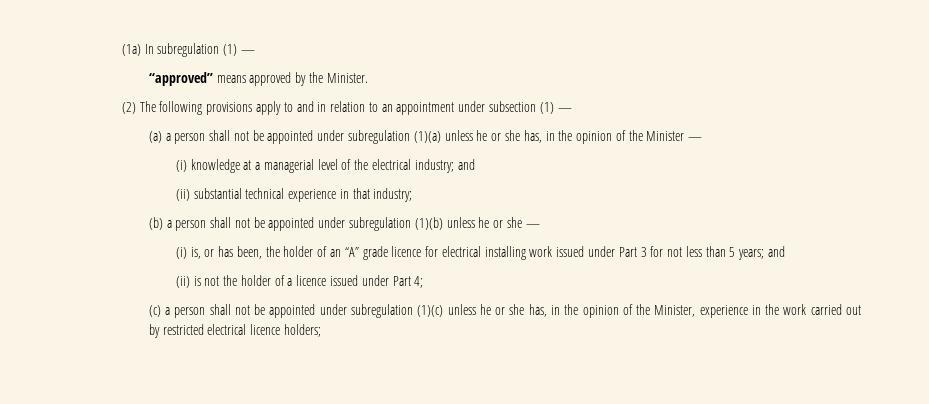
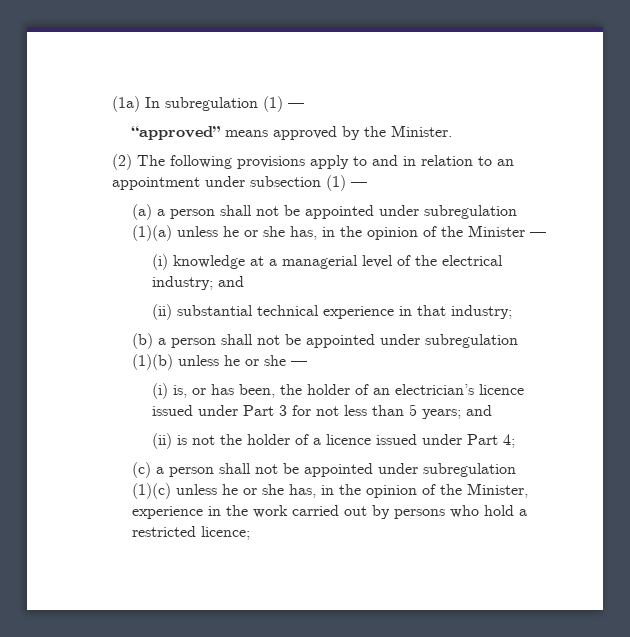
- (i) is, or has been, the holder of an “A” grade licence for electrical installing work issued under Part 3 for not less than 5 years; and
+ (i) is, or has been, the holder of an electrician’s licence issued under Part 3 for not less than 5 years; and
- (c) a person shall not be appointed under subregulation (1)(c) unless he or she has, in the opinion of the Minister, experience in the work carried out by restricted electrical licence holders;
+ (c) a person shall not be appointed under subregulation (1)(c) unless he or she has, in the opinion of the Minister, experience in the work carried out by persons who hold a restricted licence;

